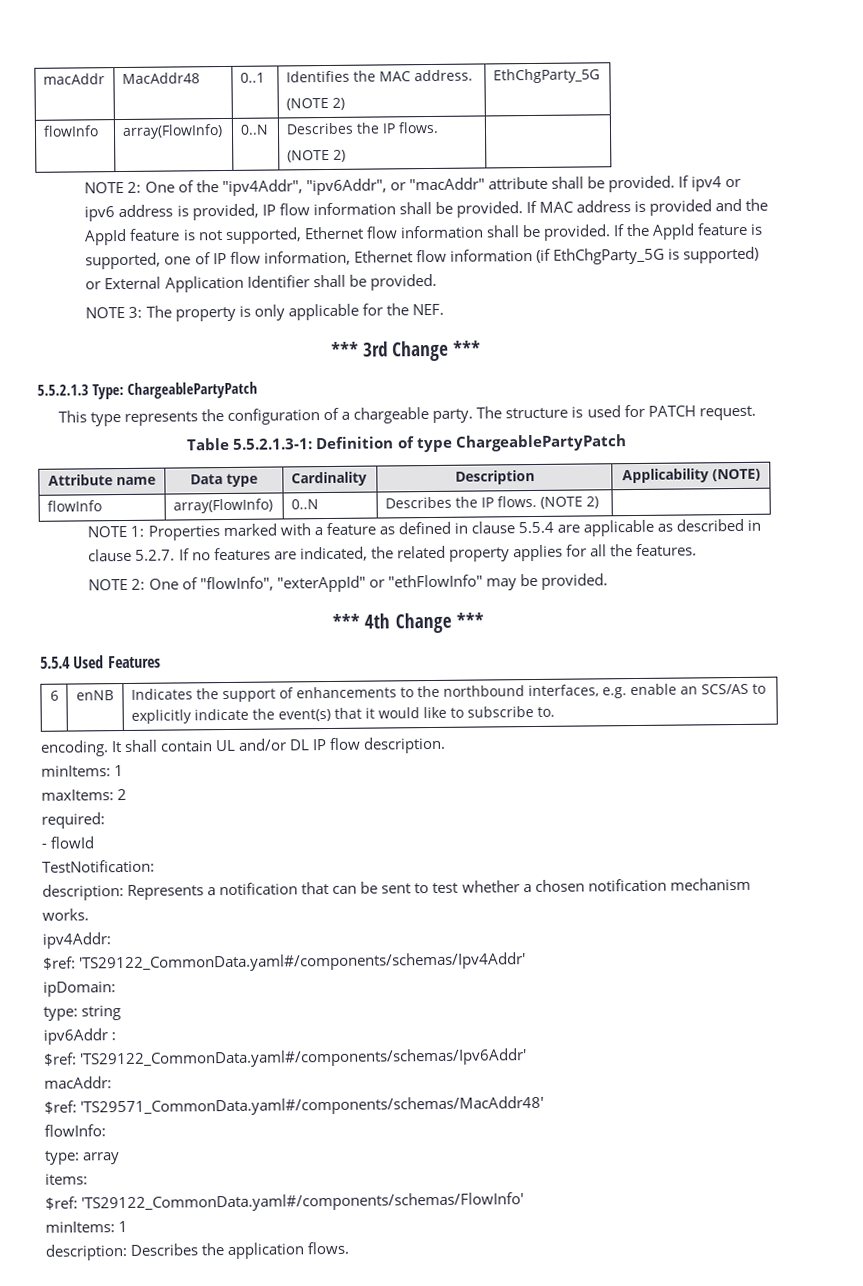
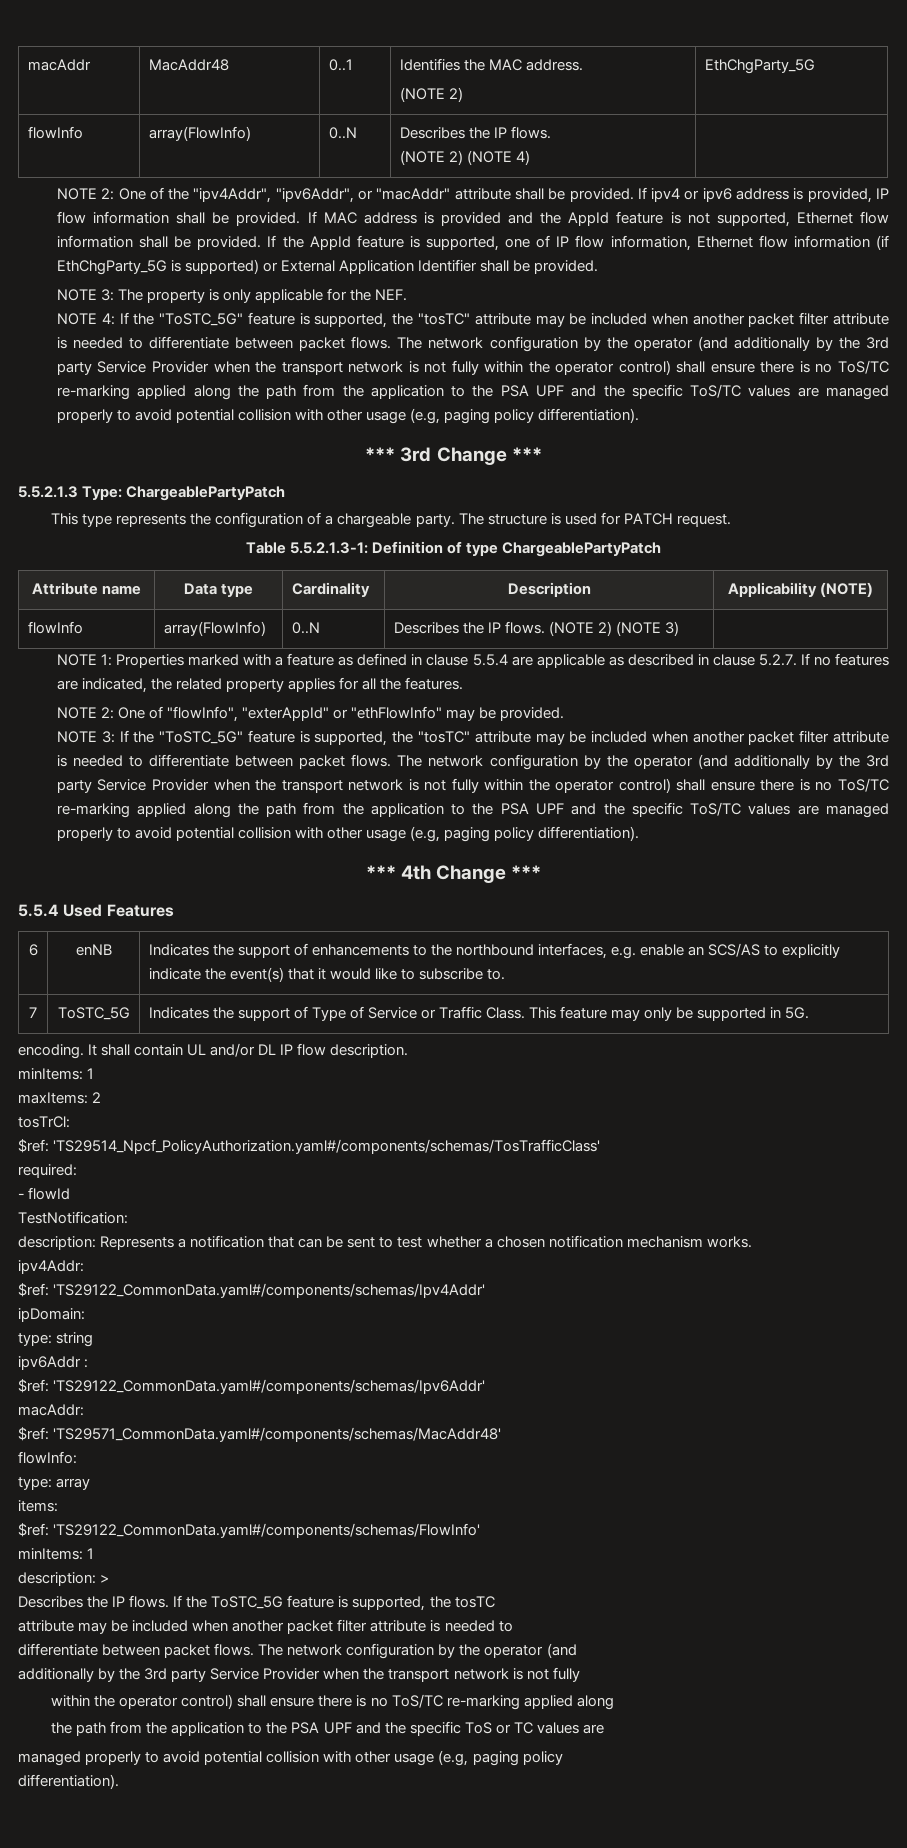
  macAddr | MacAddr48 | 0..1 | Identifies the MAC address.
  (NOTE 2) | EthChgParty_5G
  flowInfo | array(FlowInfo) | 0..N | Describes the IP flows.
- (NOTE 2) |
+ (NOTE 2) (NOTE 4) |
+ NOTE 4: If the "ToSTC_5G" feature is supported, the "tosTC" attribute may be included when another packet filter attribute is needed to differentiate between packet flows. The network configuration by the operator (and additionally by the 3rd party Service Provider when the transport network is not fully within the operator control) shall ensure there is no ToS/TC re-marking applied along the path from the application to the PSA UPF and the specific ToS/TC values are managed properly to avoid potential collision with other usage (e.g, paging policy differentiation).
- flowInfo | array(FlowInfo) | 0..N | Describes the IP flows. (NOTE 2) |
+ flowInfo | array(FlowInfo) | 0..N | Describes the IP flows. (NOTE 2) (NOTE 3) |
+ NOTE 3: If the "ToSTC_5G" feature is supported, the "tosTC" attribute may be included when another packet filter attribute is needed to differentiate between packet flows. The network configuration by the operator (and additionally by the 3rd party Service Provider when the transport network is not fully within the operator control) shall ensure there is no ToS/TC re-marking applied along the path from the application to the PSA UPF and the specific ToS/TC values are managed properly to avoid potential collision with other usage (e.g, paging policy differentiation).
+ 7 | ToSTC_5G | Indicates the support of Type of Service or Traffic Class. This feature may only be supported in 5G.
+ tosTrCl:
+ $ref: 'TS29514_Npcf_PolicyAuthorization.yaml#/components/schemas/TosTrafficClass'
- description: Describes the application flows.
+ description: >
+ Describes the IP flows. If the ToSTC_5G feature is supported, the tosTC
+ attribute may be included when another packet filter attribute is needed to
+ differentiate between packet flows. The network configuration by the operator (and
+ additionally by the 3rd party Service Provider when the transport network is not fully
+ within the operator control) shall ensure there is no ToS/TC re-marking applied along
+ the path from the application to the PSA UPF and the specific ToS or TC values are
+ managed properly to avoid potential collision with other usage (e.g, paging policy
+ differentiation).

